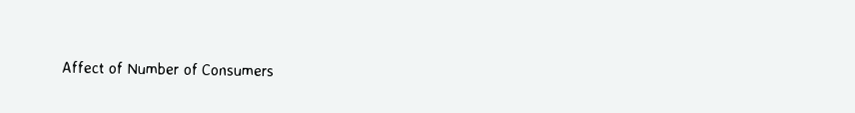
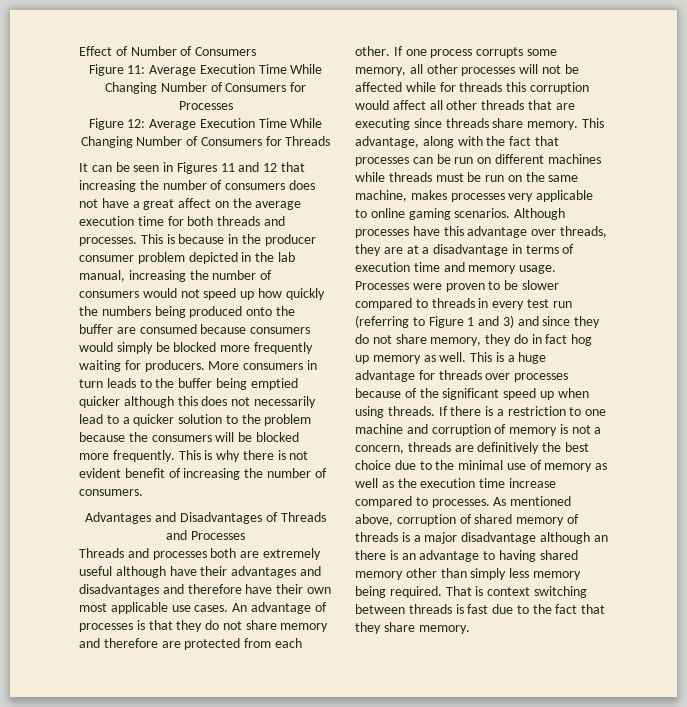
- Affect of Number of Consumers
+ Effect of Number of Consumers
+ Figure 11: Average Execution Time While Changing Number of Consumers for Processes
+ Figure 12: Average Execution Time While Changing Number of Consumers for Threads
+ It can be seen in Figures 11 and 12 that increasing the number of consumers does not have a great affect on the average execution time for both threads and processes. This is because in the producer consumer problem depicted in the lab manual, increasing the number of consumers would not speed up how quickly the numbers being produced onto the buffer are consumed because consumers would simply be blocked more frequently waiting for producers. More consumers in turn leads to the buffer being emptied quicker although this does not necessarily lead to a quicker solution to the problem because the consumers will be blocked more frequently. This is why there is not evident benefit of increasing the number of consumers.
+ Advantages and Disadvantages of Threads and Processes
+ Threads and processes both are extremely useful although have their advantages and disadvantages and therefore have their own most applicable use cases. An advantage of processes is that they do not share memory and therefore are protected from each other. If one process corrupts some memory, all other processes will not be affected while for threads this corruption would affect all other threads that are executing since threads share memory. This advantage, along with the fact that processes can be run on different machines while threads must be run on the same machine, makes processes very applicable to online gaming scenarios. Although processes have this advantage over threads, they are at a disadvantage in terms of execution time and memory usage. Processes were proven to be slower compared to threads in every test run (referring to Figure 1 and 3) and since they do not share memory, they do in fact hog up memory as well. This is a huge advantage for threads over processes because of the significant speed up when using threads. If there is a restriction to one machine and corruption of memory is not a concern, threads are definitively the best choice due to the minimal use of memory as well as the execution time increase compared to processes. As mentioned above, corruption of shared memory of threads is a major disadvantage although an there is an advantage to having shared memory other than simply less memory being required. That is context switching between threads is fast due to the fact that they share memory.

